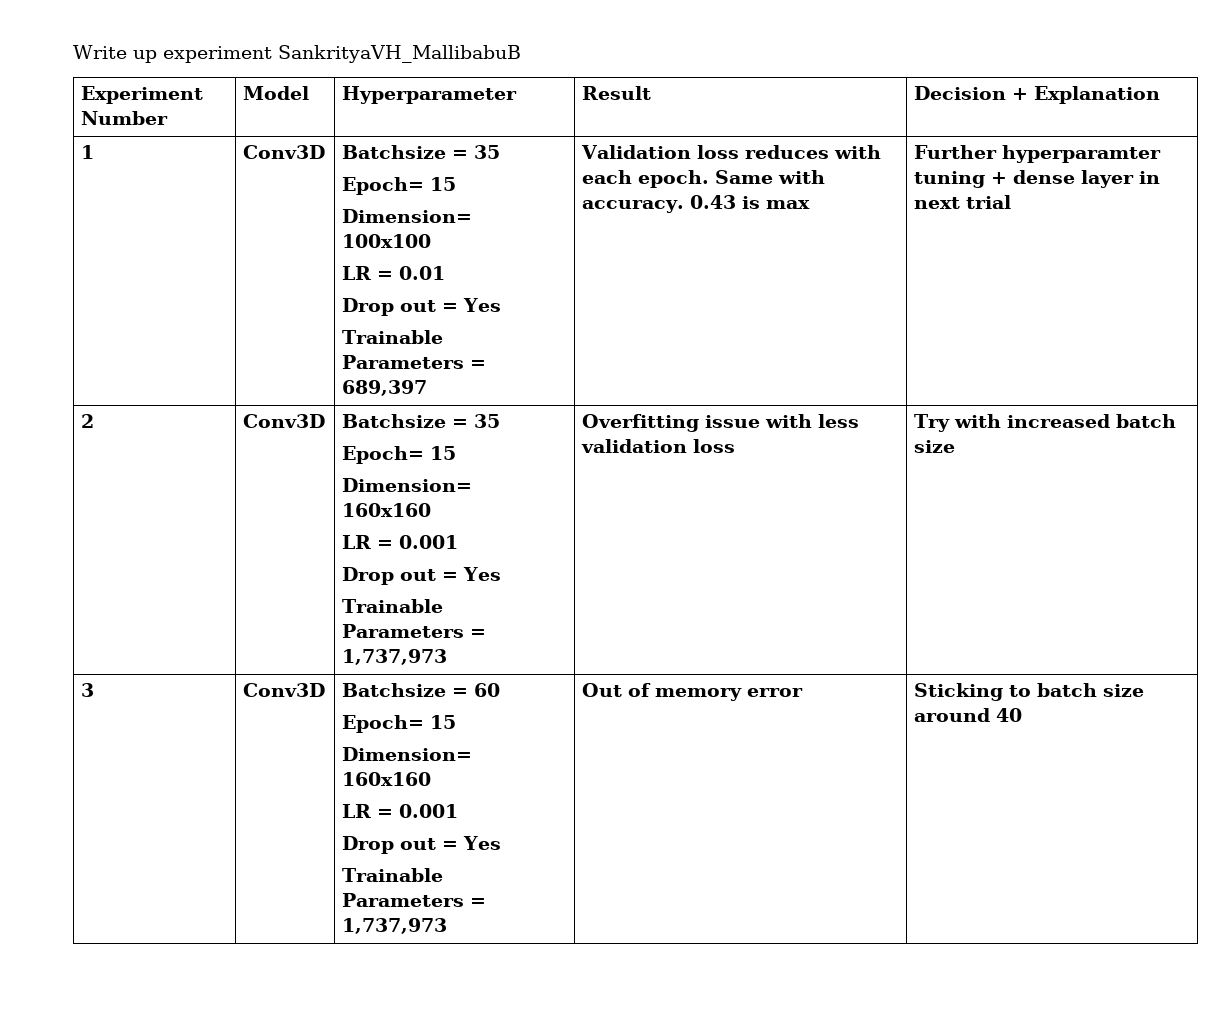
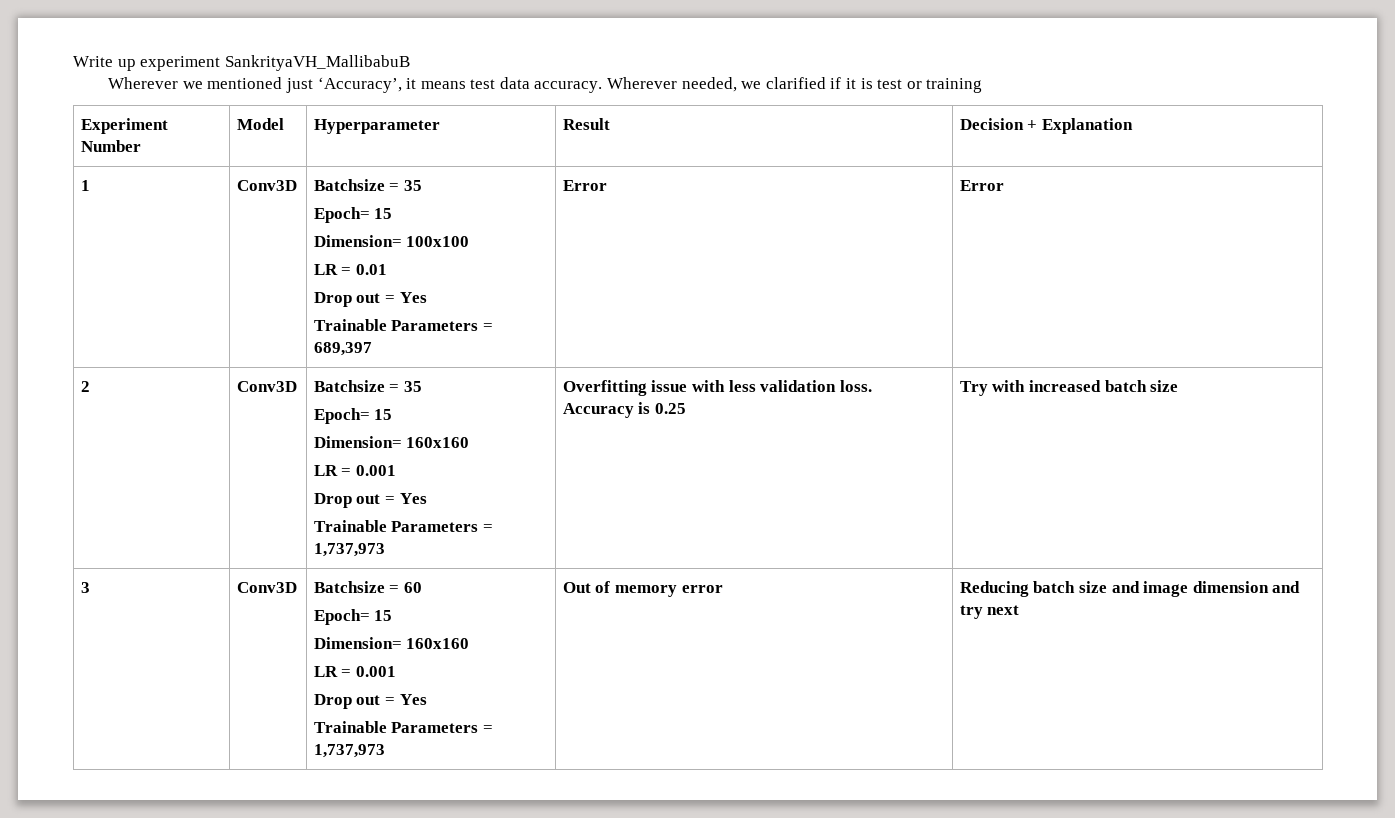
+ Wherever we mentioned just ‘Accuracy’, it means test data accuracy. Wherever needed, we clarified if it is test or training
- Validation loss reduces with each epoch. Same with accuracy. 0.43 is max | Further hyperparamter tuning + dense layer in next trial
+ Error | Error
  2 | Conv3D | Batchsize = 35
  Epoch= 15
  Dimension= 160x160
  LR = 0.001
  Drop out = Yes
- Trainable Parameters = 1,737,973 | Overfitting issue with less validation loss | Try with increased batch size
+ Trainable Parameters = 1,737,973 | Overfitting issue with less validation loss. Accuracy is 0.25 | Try with increased batch size
  3 | Conv3D | Batchsize = 60
  Epoch= 15
  Dimension= 160x160
  LR = 0.001
  Drop out = Yes
- Trainable Parameters = 1,737,973 | Out of memory error | Sticking to batch size around 40
+ Trainable Parameters = 1,737,973 | Out of memory error | Reducing batch size and image dimension and try next

